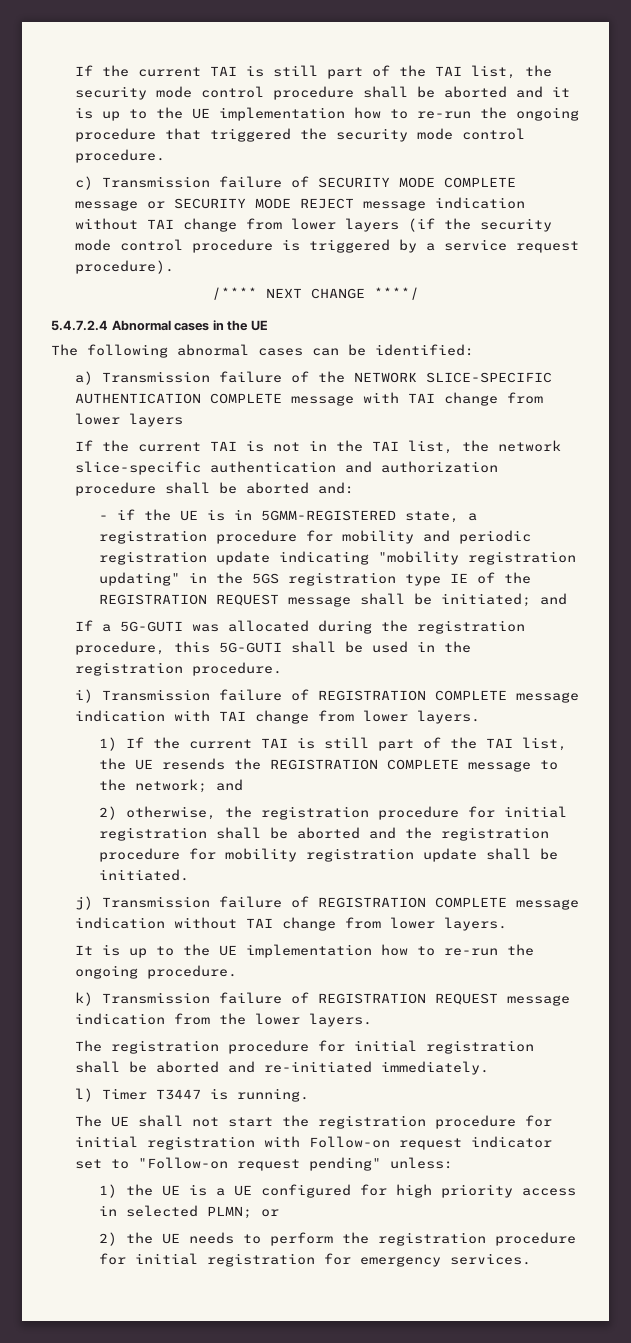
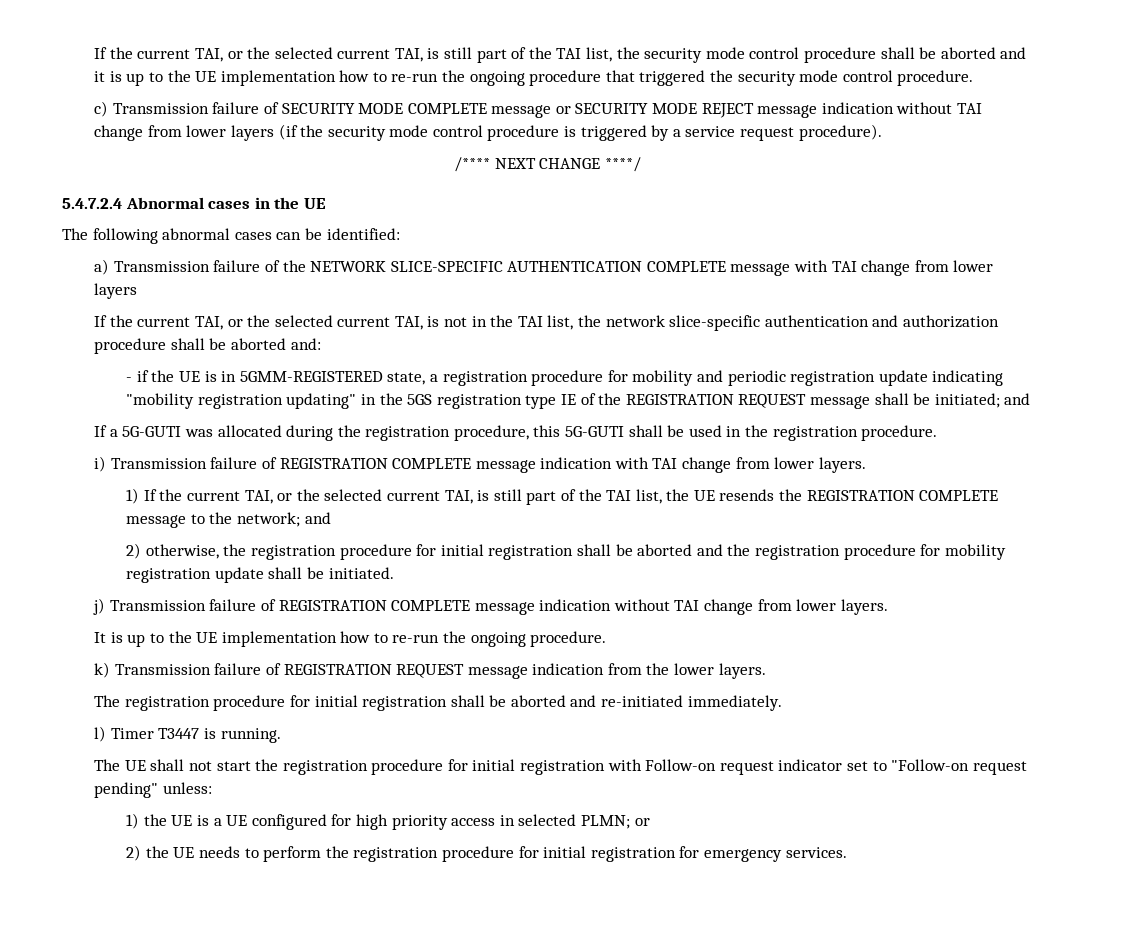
- If the current TAI is still part of the TAI list, the security mode control procedure shall be aborted and it is up to the UE implementation how to re-run the ongoing procedure that triggered the security mode control procedure.
+ If the current TAI, or the selected current TAI, is still part of the TAI list, the security mode control procedure shall be aborted and it is up to the UE implementation how to re-run the ongoing procedure that triggered the security mode control procedure.
- If the current TAI is not in the TAI list, the network slice-specific authentication and authorization procedure shall be aborted and:
+ If the current TAI, or the selected current TAI, is not in the TAI list, the network slice-specific authentication and authorization procedure shall be aborted and:
- 1) If the current TAI is still part of the TAI list, the UE resends the REGISTRATION COMPLETE message to the network; and
+ 1) If the current TAI, or the selected current TAI, is still part of the TAI list, the UE resends the REGISTRATION COMPLETE message to the network; and

